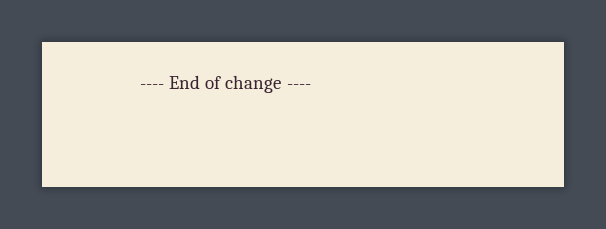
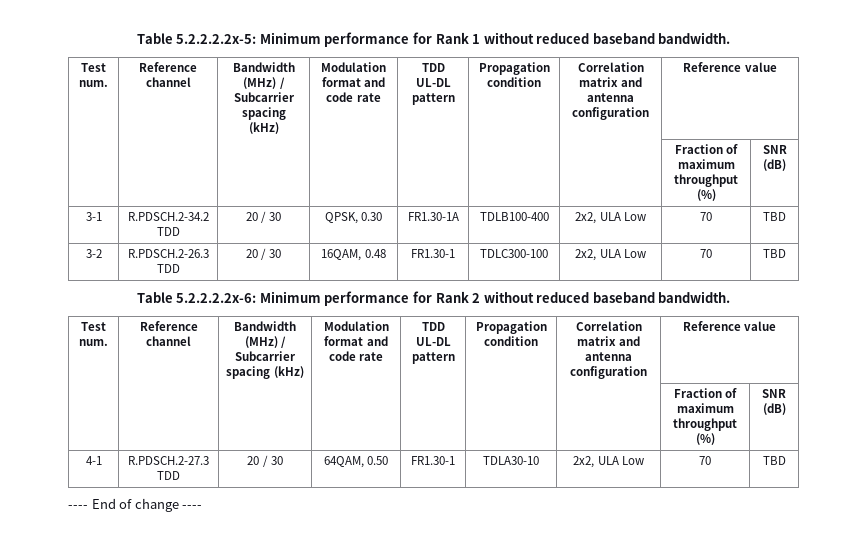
+ Table 5.2.2.2.2x-5: Minimum performance for Rank 1 without reduced baseband bandwidth.
+ Test num. | Reference channel | Bandwidth (MHz) / Subcarrier spacing (kHz) | Modulation format and code rate | TDD UL-DL pattern | Propagation condition | Correlation matrix and antenna configuration | Reference value
+ | | | | | | | Fraction of maximum throughput (%) | SNR (dB)
+ 3-1 | R.PDSCH.2-34.2 TDD | 20 / 30 | QPSK, 0.30 | FR1.30-1A | TDLB100-400 | 2x2, ULA Low | 70 | TBD
+ 3-2 | R.PDSCH.2-26.3 TDD | 20 / 30 | 16QAM, 0.48 | FR1.30-1 | TDLC300-100 | 2x2, ULA Low | 70 | TBD
+ Table 5.2.2.2.2x-6: Minimum performance for Rank 2 without reduced baseband bandwidth.
+ Test num. | Reference channel | Bandwidth (MHz) / Subcarrier spacing (kHz) | Modulation format and code rate | TDD UL-DL pattern | Propagation condition | Correlation matrix and antenna configuration | Reference value
+ | | | | | | | Fraction of maximum throughput (%) | SNR (dB)
+ 4-1 | R.PDSCH.2-27.3 TDD | 20 / 30 | 64QAM, 0.50 | FR1.30-1 | TDLA30-10 | 2x2, ULA Low | 70 | TBD

